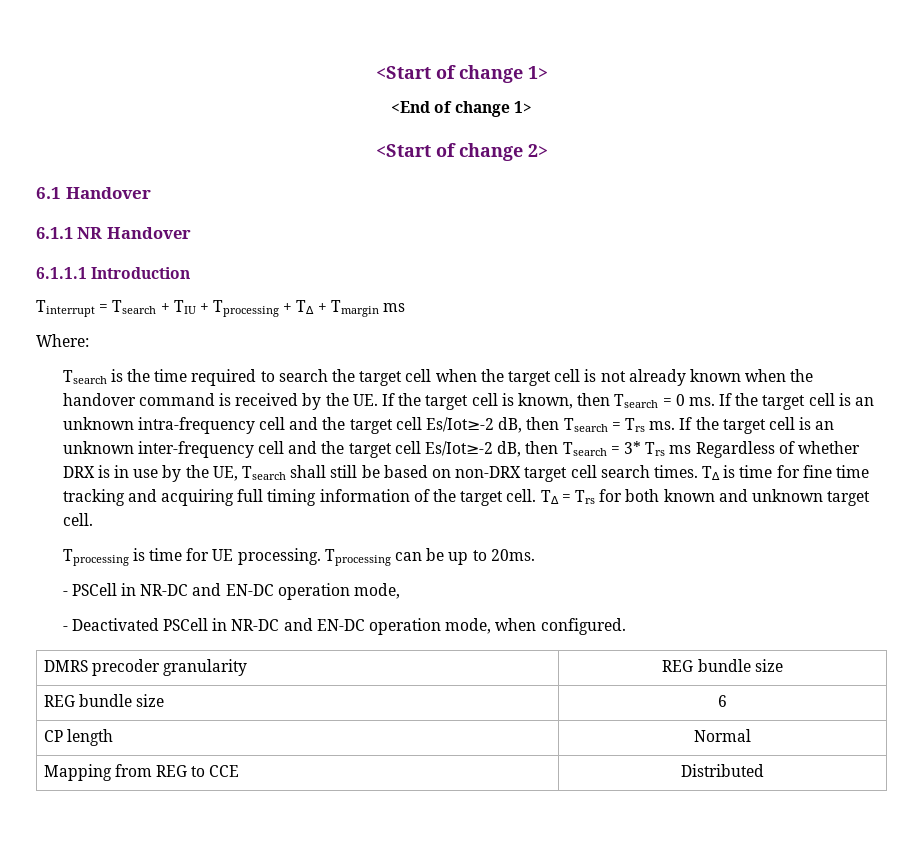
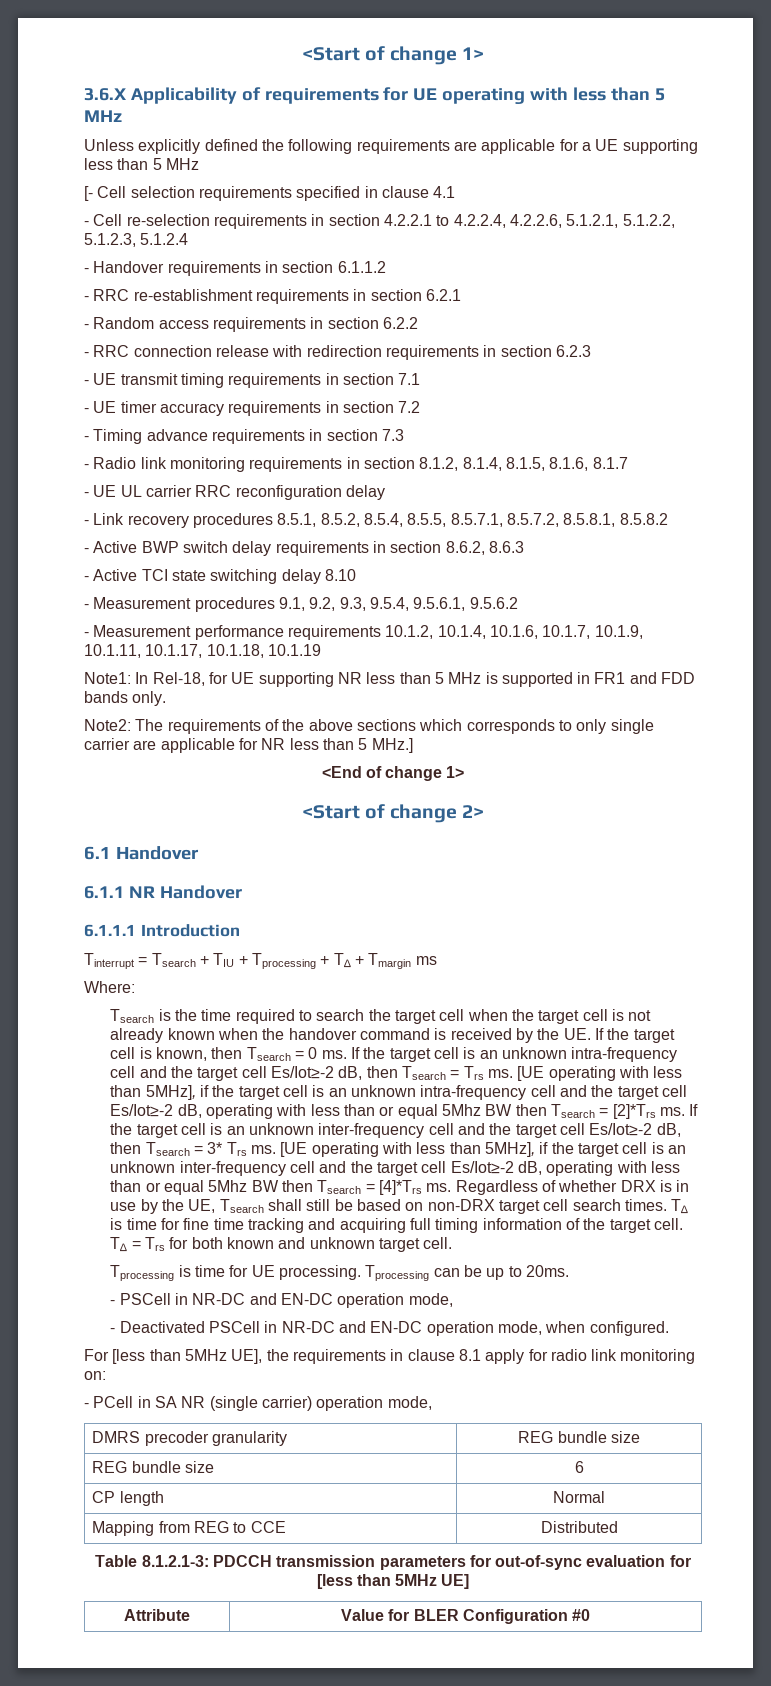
+ 3.6.X Applicability of requirements for UE operating with less than 5 MHz
+ Unless explicitly defined the following requirements are applicable for a UE supporting less than 5 MHz
+ [- Cell selection requirements specified in clause 4.1
+ - Cell re-selection requirements in section 4.2.2.1 to 4.2.2.4, 4.2.2.6, 5.1.2.1, 5.1.2.2, 5.1.2.3, 5.1.2.4
+ - Handover requirements in section 6.1.1.2
+ - RRC re-establishment requirements in section 6.2.1
+ - Random access requirements in section 6.2.2
+ - RRC connection release with redirection requirements in section 6.2.3
+ - UE transmit timing requirements in section 7.1
+ - UE timer accuracy requirements in section 7.2
+ - Timing advance requirements in section 7.3
+ - Radio link monitoring requirements in section 8.1.2, 8.1.4, 8.1.5, 8.1.6, 8.1.7
+ - UE UL carrier RRC reconfiguration delay
+ - Link recovery procedures 8.5.1, 8.5.2, 8.5.4, 8.5.5, 8.5.7.1, 8.5.7.2, 8.5.8.1, 8.5.8.2
+ - Active BWP switch delay requirements in section 8.6.2, 8.6.3
+ - Active TCI state switching delay 8.10
+ - Measurement procedures 9.1, 9.2, 9.3, 9.5.4, 9.5.6.1, 9.5.6.2
+ - Measurement performance requirements 10.1.2, 10.1.4, 10.1.6, 10.1.7, 10.1.9, 10.1.11, 10.1.17, 10.1.18, 10.1.19
+ Note1: In Rel-18, for UE supporting NR less than 5 MHz is supported in FR1 and FDD bands only.
+ Note2: The requirements of the above sections which corresponds to only single carrier are applicable for NR less than 5 MHz.]
+ [UE operating with less than 5MHz], if the target cell is an unknown intra-frequency cell and the target cell Es/Iot≥-2 dB, operating with less than or equal 5Mhz BW then Tsearch = [2]*Trs ms.
- If the target cell is an unknown inter-frequency cell and the target cell Es/Iot≥-2 dB, then Tsearch = 3* Trs ms Regardless of whether DRX is in use by the UE, Tsearch shall still be based on non-DRX target cell search times.
+ If the target cell is an unknown inter-frequency cell and the target cell Es/Iot≥-2 dB, then Tsearch = 3* Trs ms. [UE operating with less than 5MHz], if the target cell is an unknown inter-frequency cell and the target cell Es/Iot≥-2 dB, operating with less than or equal 5Mhz BW then Tsearch = [4]*Trs ms. Regardless of whether DRX is in use by the UE, Tsearch shall still be based on non-DRX target cell search times.
+ For [less than 5MHz UE], the requirements in clause 8.1 apply for radio link monitoring on:
+ - PCell in SA NR (single carrier) operation mode,
+ Table 8.1.2.1-3: PDCCH transmission parameters for out-of-sync evaluation for [less than 5MHz UE]
+ Attribute | Value for BLER Configuration #0

